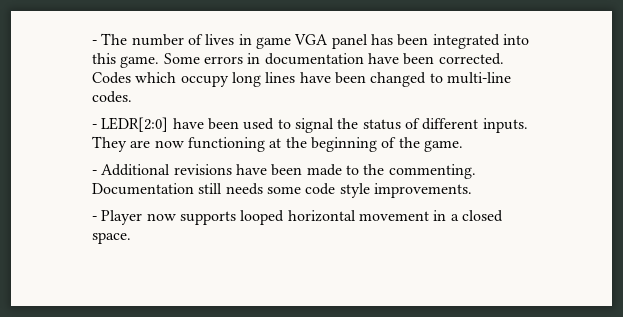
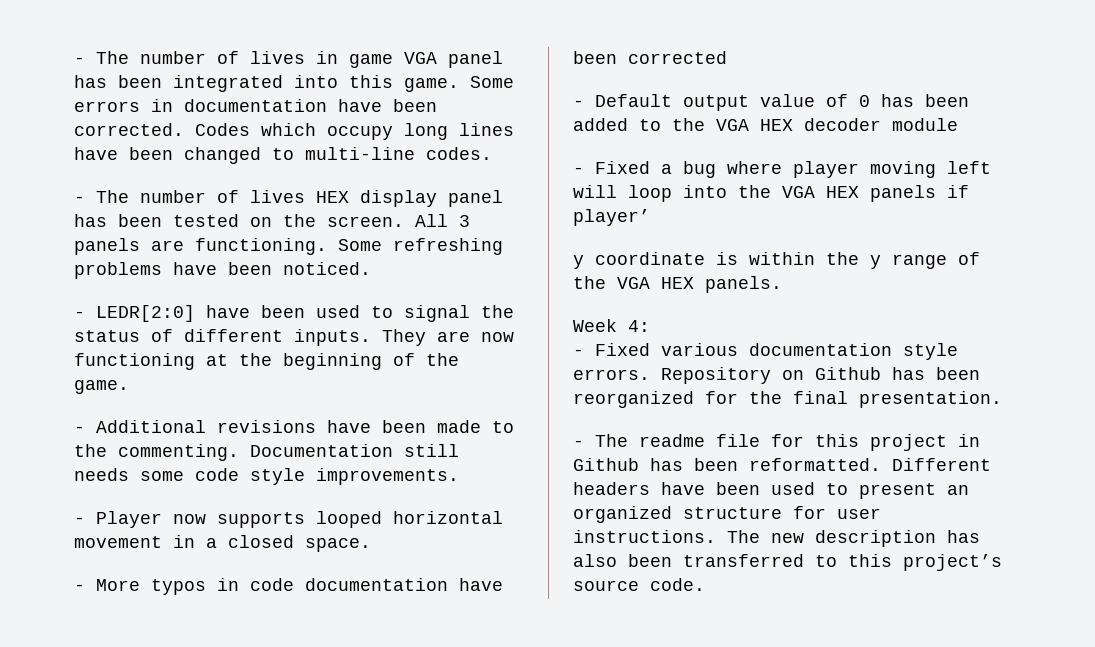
+ - The number of lives HEX display panel has been tested on the screen. All 3 panels are functioning. Some refreshing problems have been noticed.
+ - More typos in code documentation have been corrected
+ - Default output value of 0 has been added to the VGA HEX decoder module
+ - Fixed a bug where player moving left will loop into the VGA HEX panels if player’
+ y coordinate is within the y range of the VGA HEX panels.
+ Week 4:
+ - Fixed various documentation style errors. Repository on Github has been reorganized for the final presentation.
+ - The readme file for this project in Github has been reformatted. Different headers have been used to present an organized structure for user instructions. The new description has also been transferred to this project’s source code.

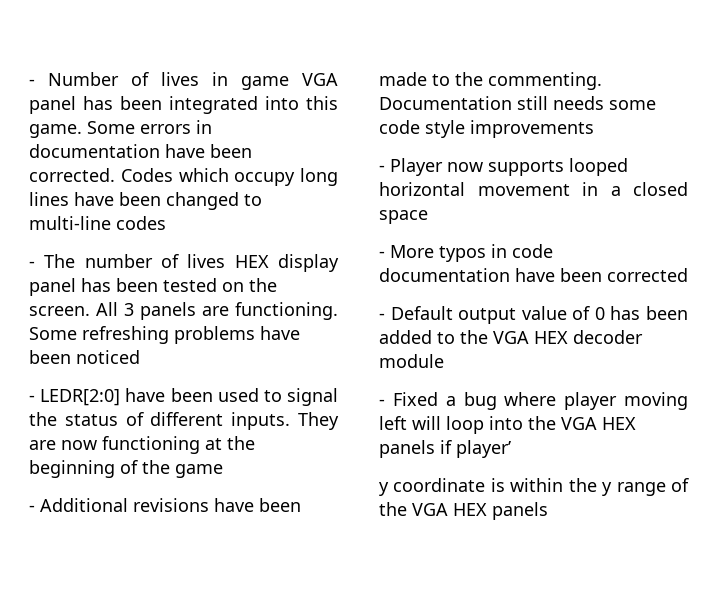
- - The number of lives in game VGA panel has been integrated into this game.
+ - Number of lives in game VGA panel has been integrated into this game.
- Codes which occupy long lines have been changed to multi-line codes.
+ Codes which occupy long lines have been changed to multi-line codes
- Some refreshing problems have been noticed.
+ Some refreshing problems have been noticed
- They are now functioning at the beginning of the game.
+ They are now functioning at the beginning of the game
- Documentation still needs some code style improvements.
+ Documentation still needs some code style improvements
- - Player now supports looped horizontal movement in a closed space.
+ - Player now supports looped horizontal movement in a closed space
- y coordinate is within the y range of the VGA HEX panels.
- Week 4:
- - Fixed various documentation style errors. Repository on Github has been reorganized for the final presentation.
- - The readme file for this project in Github has been reformatted. Different headers have been used to present an organized structure for user instructions. The new description has also been transferred to this project’s source code.
+ y coordinate is within the y range of the VGA HEX panels

